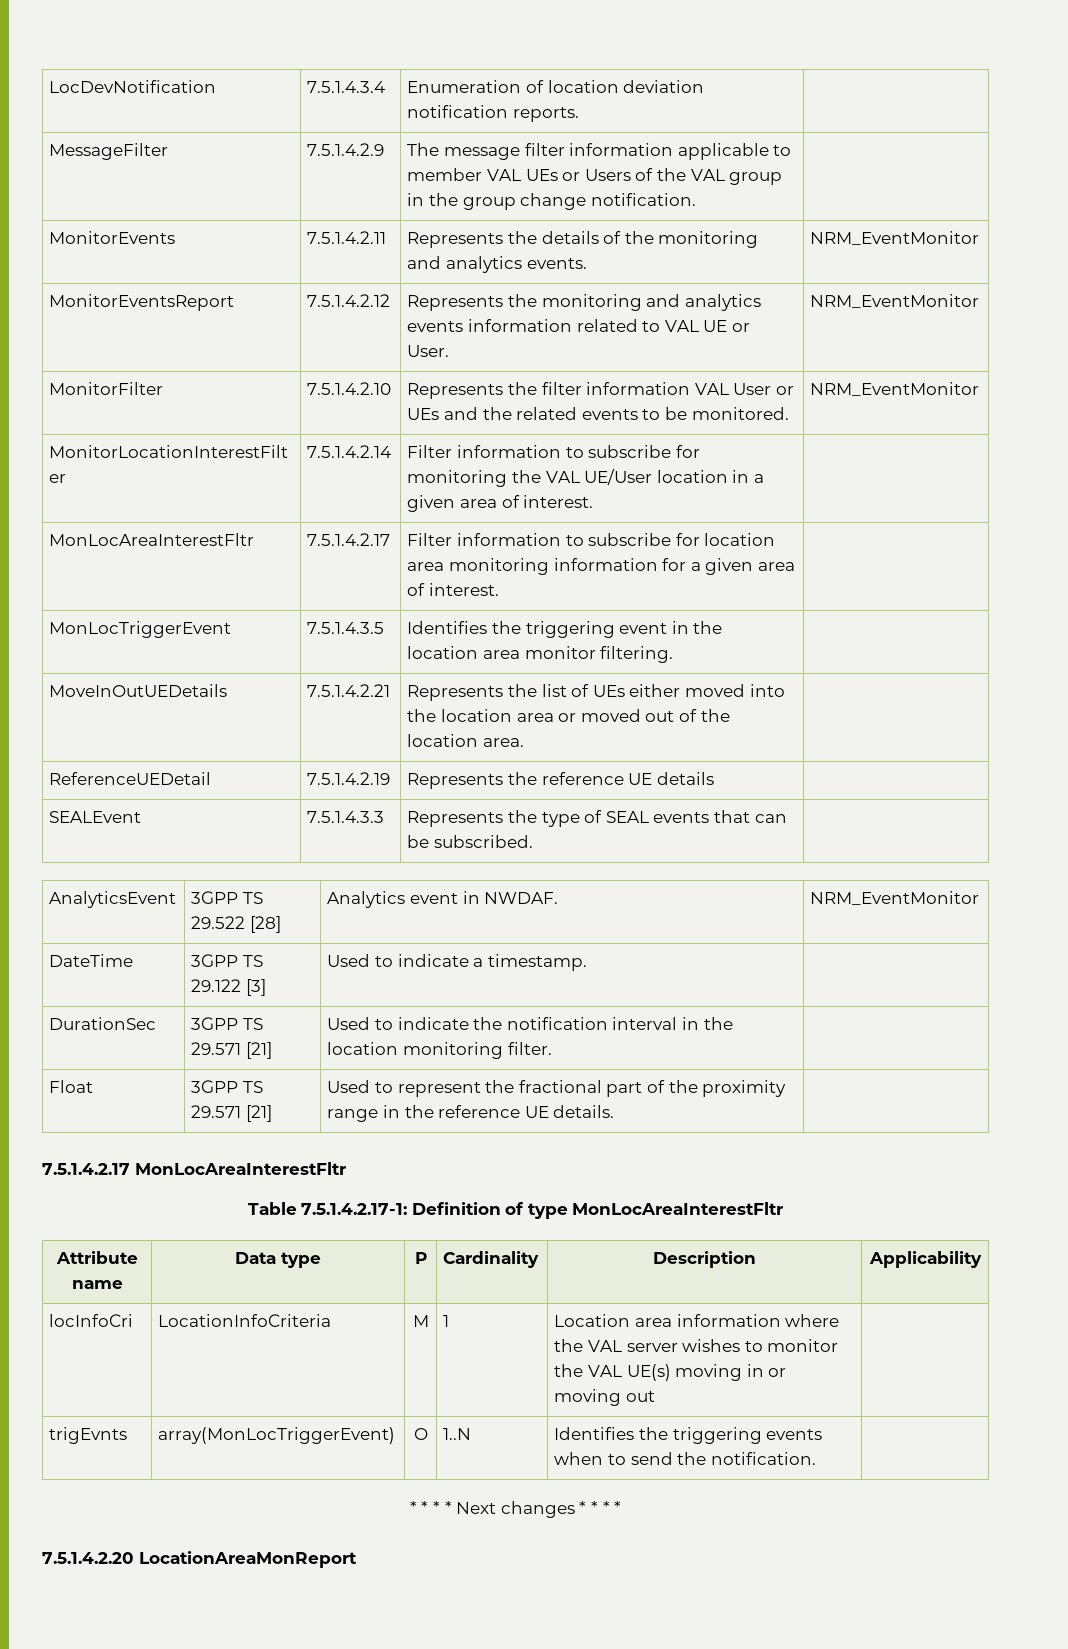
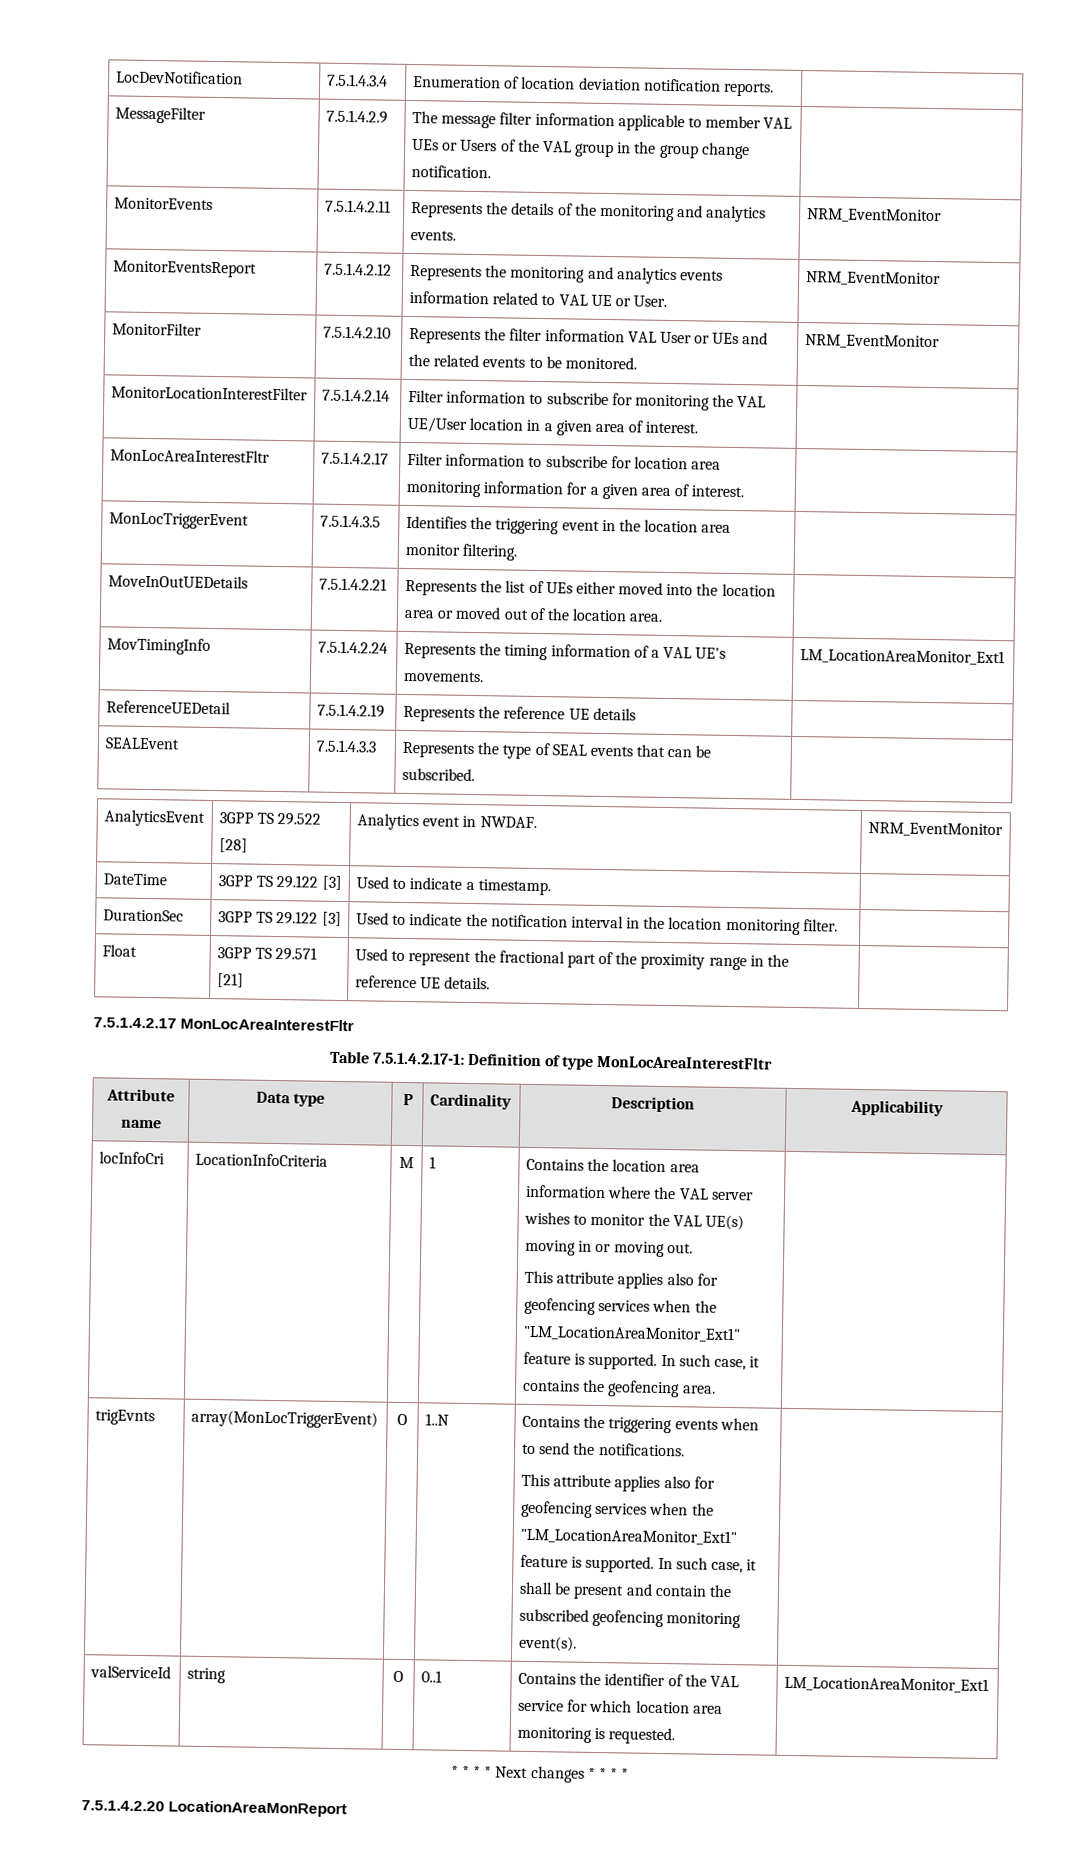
+ MovTimingInfo | 7.5.1.4.2.24 | Represents the timing information of a VAL UE's movements. | LM_LocationAreaMonitor_Ext1
- DurationSec | 3GPP TS 29.571 [21] | Used to indicate the notification interval in the location monitoring filter. |
+ DurationSec | 3GPP TS 29.122 [3] | Used to indicate the notification interval in the location monitoring filter. |
- Location area information where the VAL server wishes to monitor the VAL UE(s) moving in or moving out
+ Contains the location area information where the VAL server wishes to monitor the VAL UE(s) moving in or moving out.
+ This attribute applies also for geofencing services when the "LM_LocationAreaMonitor_Ext1" feature is supported. In such case, it contains the geofencing area.
- trigEvnts | array(MonLocTriggerEvent) | O | 1..N | Identifies the triggering events when to send the notification. |
+ trigEvnts | array(MonLocTriggerEvent) | O | 1..N | Contains the triggering events when to send the notifications.
+ This attribute applies also for geofencing services when the "LM_LocationAreaMonitor_Ext1" feature is supported. In such case, it shall be present and contain the subscribed geofencing monitoring event(s). |
+ valServiceId | string | O | 0..1 | Contains the identifier of the VAL service for which location area monitoring is requested. | LM_LocationAreaMonitor_Ext1

